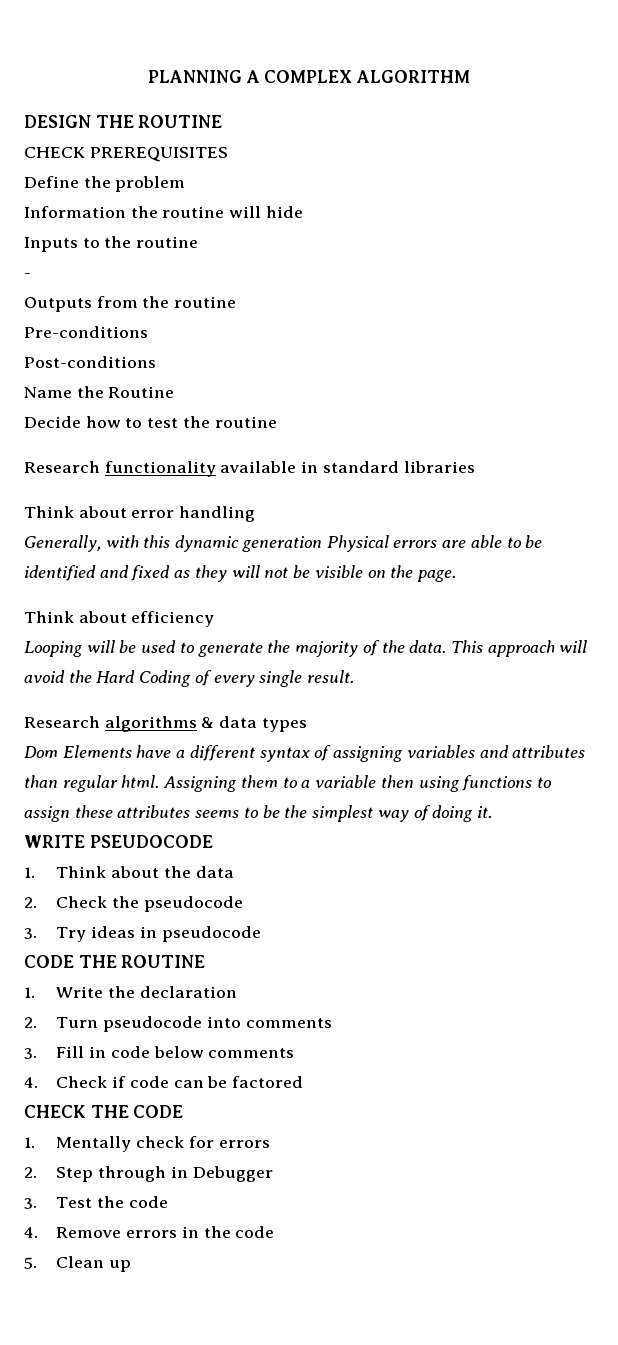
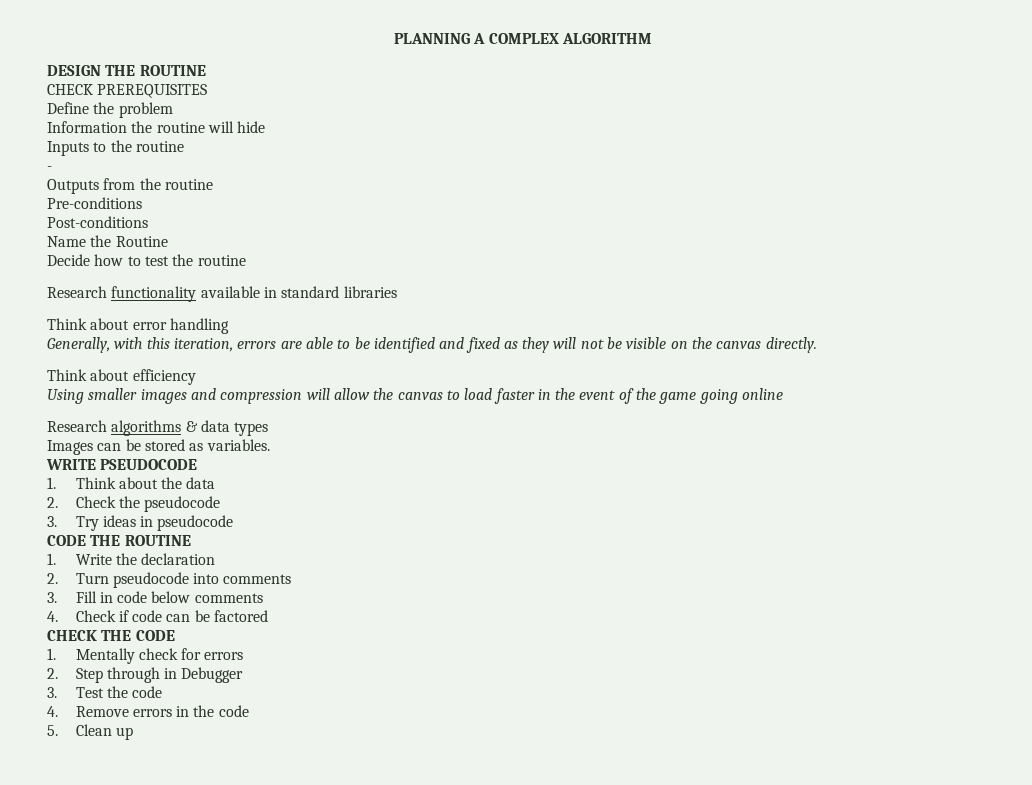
- Generally, with this dynamic generation Physical errors are able to be identified and fixed as they will not be visible on the page.
+ Generally, with this iteration, errors are able to be identified and fixed as they will not be visible on the canvas directly.
- Looping will be used to generate the majority of the data. This approach will avoid the Hard Coding of every single result.
+ Using smaller images and compression will allow the canvas to load faster in the event of the game going online
- Dom Elements have a different syntax of assigning variables and attributes than regular html. Assigning them to a variable then using functions to assign these attributes seems to be the simplest way of doing it.
+ Images can be stored as variables.

